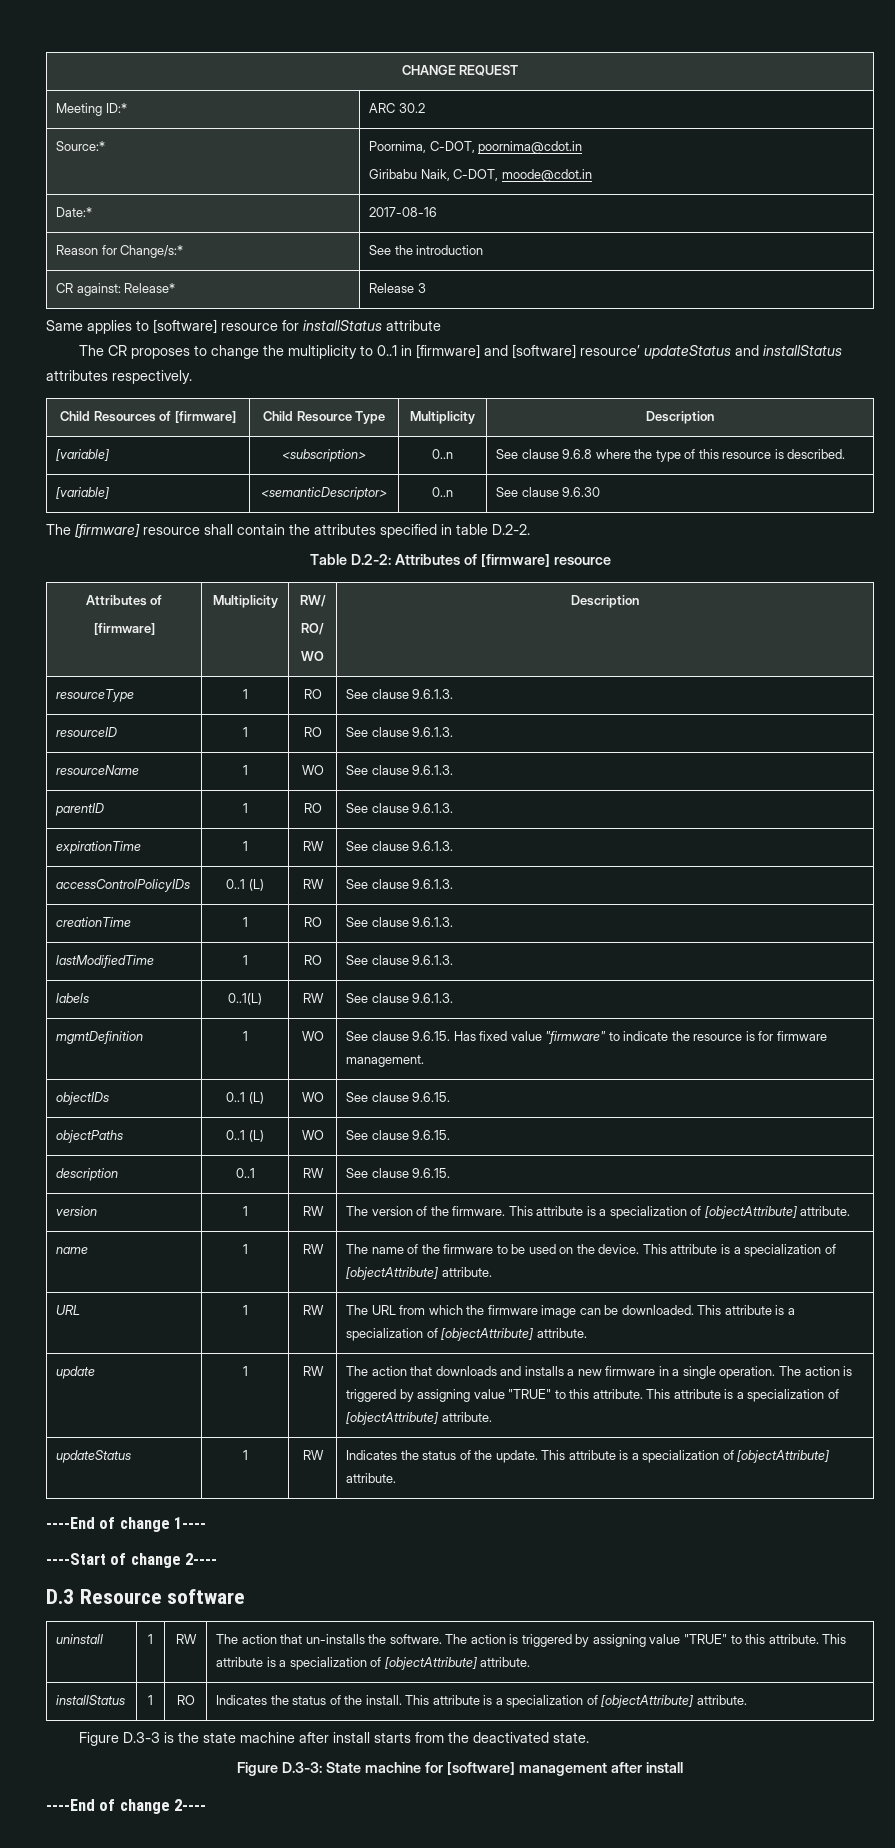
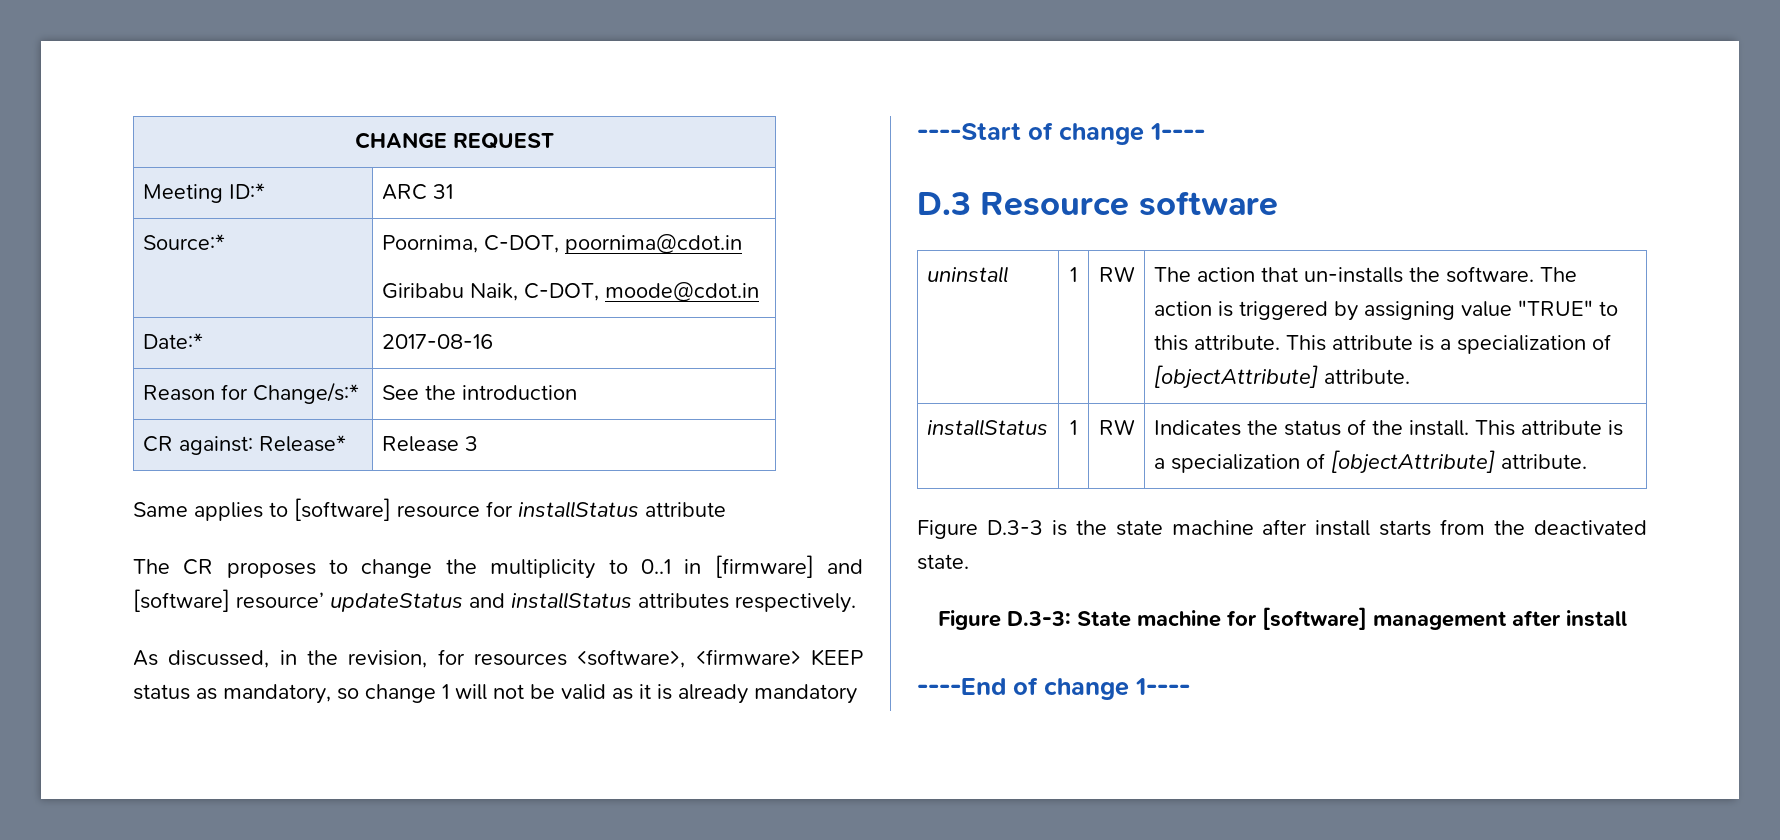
- Meeting ID:* | ARC 30.2
+ Meeting ID:* | ARC 31
- Child Resources of [firmware] | Child Resource Type | Multiplicity | Description
- [variable] | <subscription> | 0..n | See clause 9.6.8 where the type of this resource is described.
- [variable] | <semanticDescriptor> | 0..n | See clause 9.6.30
- The [firmware] resource shall contain the attributes specified in table D.2-2.
- Table D.2-2: Attributes of [firmware] resource
- Attributes of
- [firmware] | Multiplicity | RW/
- RO/
- WO | Description
- resourceType | 1 | RO | See clause 9.6.1.3.
- resourceID | 1 | RO | See clause 9.6.1.3.
- resourceName | 1 | WO | See clause 9.6.1.3.
- parentID | 1 | RO | See clause 9.6.1.3.
- expirationTime | 1 | RW | See clause 9.6.1.3.
- accessControlPolicyIDs | 0..1 (L) | RW | See clause 9.6.1.3.
- creationTime | 1 | RO | See clause 9.6.1.3.
- lastModifiedTime | 1 | RO | See clause 9.6.1.3.
- labels | 0..1(L) | RW | See clause 9.6.1.3.
- mgmtDefinition | 1 | WO | See clause 9.6.15. Has fixed value "firmware" to indicate the resource is for firmware management.
- objectIDs | 0..1 (L) | WO | See clause 9.6.15.
- objectPaths | 0..1 (L) | WO | See clause 9.6.15.
- description | 0..1 | RW | See clause 9.6.15.
- version | 1 | RW | The version of the firmware. This attribute is a specialization of [objectAttribute] attribute.
- name | 1 | RW | The name of the firmware to be used on the device. This attribute is a specialization of [objectAttribute] attribute.
- URL | 1 | RW | The URL from which the firmware image can be downloaded. This attribute is a specialization of [objectAttribute] attribute.
- update | 1 | RW | The action that downloads and installs a new firmware in a single operation. The action is triggered by assigning value "TRUE" to this attribute. This attribute is a specialization of [objectAttribute] attribute.
- updateStatus | 1 | RW | Indicates the status of the update. This attribute is a specialization of [objectAttribute] attribute.
- ----End of change 1----
+ As discussed, in the revision, for resources <software>, <firmware> KEEP status as mandatory, so change 1 will not be valid as it is already mandatory
- ----Start of change 2----
+ ----Start of change 1----
- installStatus | 1 | RO | Indicates the status of the install. This attribute is a specialization of [objectAttribute] attribute.
+ installStatus | 1 | RW | Indicates the status of the install. This attribute is a specialization of [objectAttribute] attribute.
- ----End of change 2----
+ ----End of change 1----

